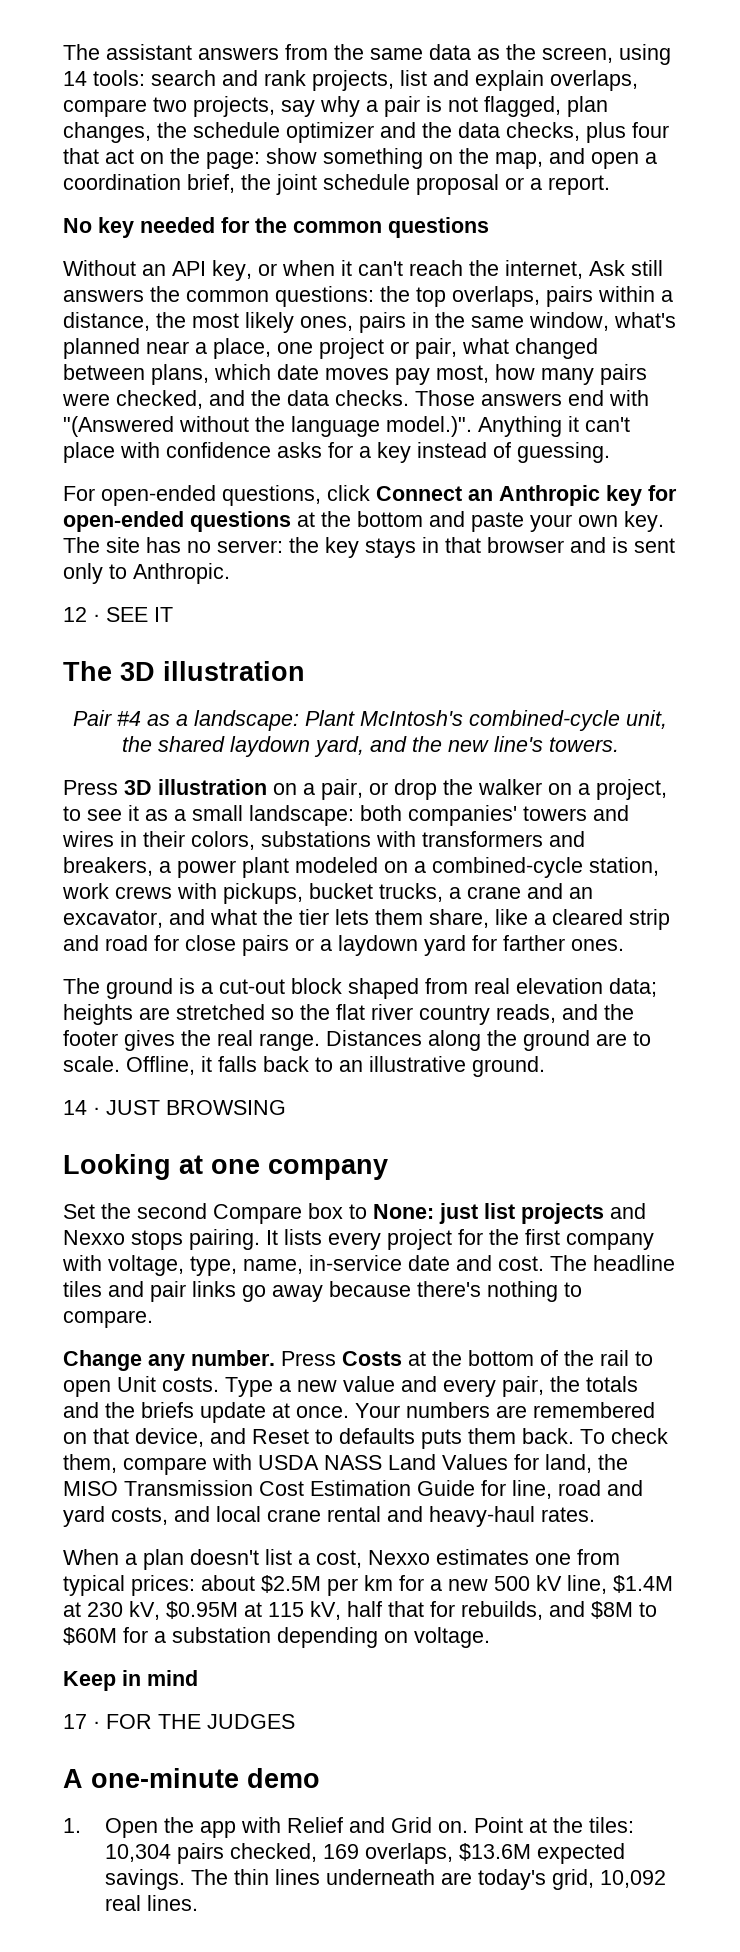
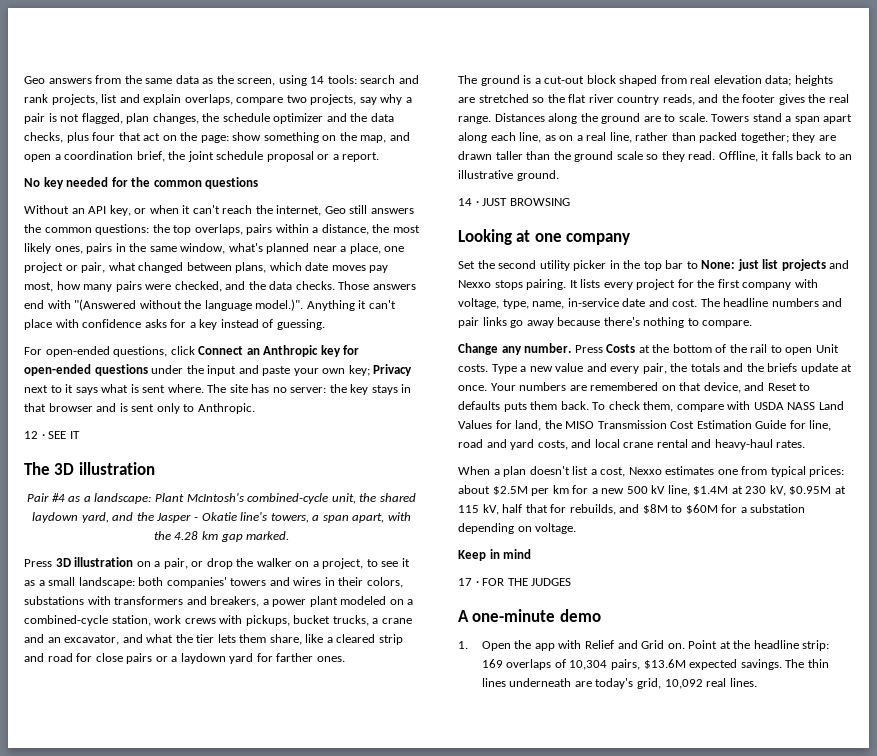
- The assistant answers from the same data as the screen, using 14 tools:
+ Geo answers from the same data as the screen, using 14 tools:
- Without an API key, or when it can't reach the internet, Ask still answers the common questions: the top overlaps, pairs within a distance, the most likely ones, pairs in the same window, what's planned near a place, one project or pair, what changed between plans, which date moves pay most, how many pairs were checked, and the data checks.
+ Without an API key, or when it can't reach the internet, Geo still answers the common questions: the top overlaps, pairs within a distance, the most likely ones, pairs in the same window, what's planned near a place, one project or pair, what changed between plans, which date moves pay most, how many pairs were checked, and the data checks.
- For open-ended questions, click Connect an Anthropic key for open-ended questions at the bottom and paste your own key.
+ For open-ended questions, click Connect an Anthropic key for open-ended questions under the input and paste your own key; Privacy next to it says what is sent where.
- Pair #4 as a landscape: Plant McIntosh's combined-cycle unit, the shared laydown yard, and the new line's towers.
+ Pair #4 as a landscape: Plant McIntosh's combined-cycle unit, the shared laydown yard, and the Jasper - Okatie line's towers, a span apart, with the 4.28 km gap marked.
+ Towers stand a span apart along each line, as on a real line, rather than packed together; they are drawn taller than the ground scale so they read.
- Set the second Compare box to None: just list projects and Nexxo stops pairing.
+ Set the second utility picker in the top bar to None: just list projects and Nexxo stops pairing.
- The headline tiles and pair links go away because there's nothing to compare.
+ The headline numbers and pair links go away because there's nothing to compare.
- Point at the tiles: 10,304 pairs checked, 169 overlaps, $13.6M expected savings.
+ Point at the headline strip: 169 overlaps of 10,304 pairs, $13.6M expected savings.

